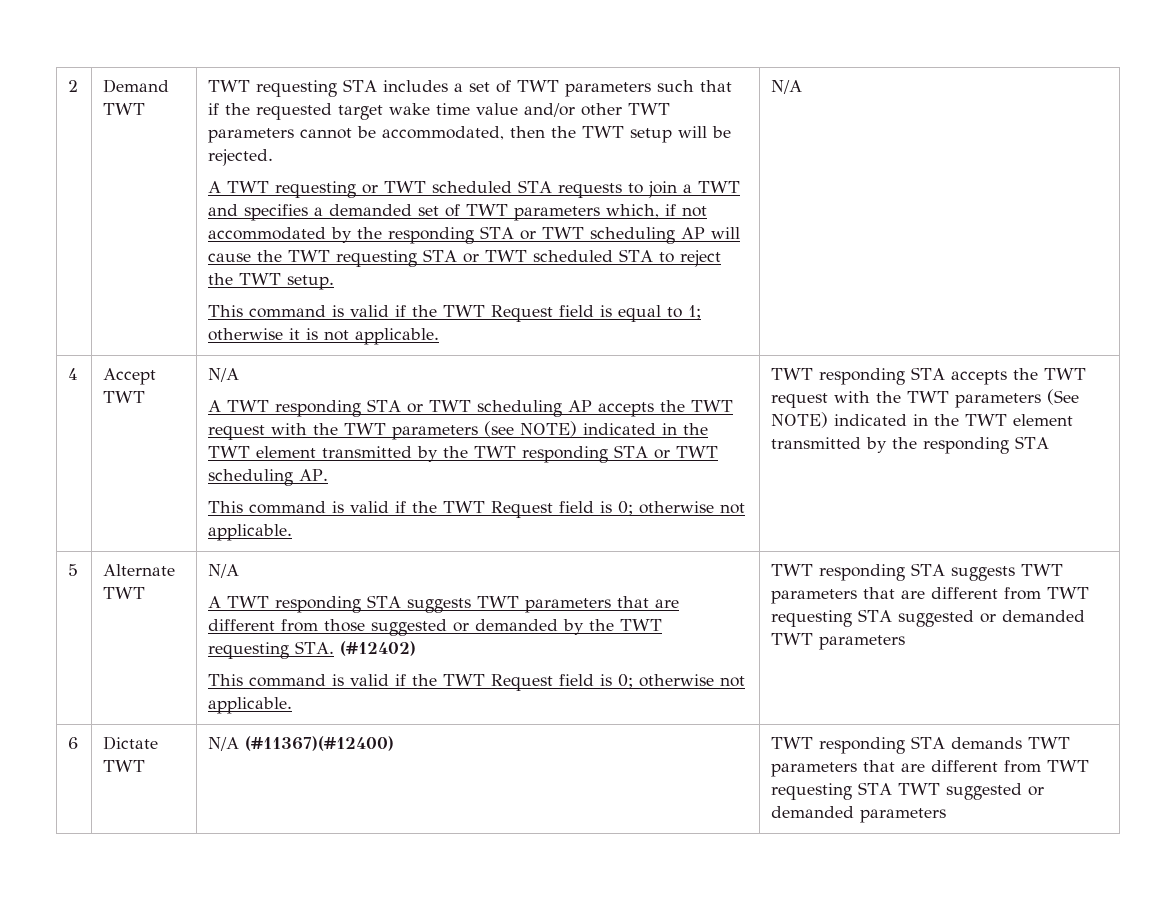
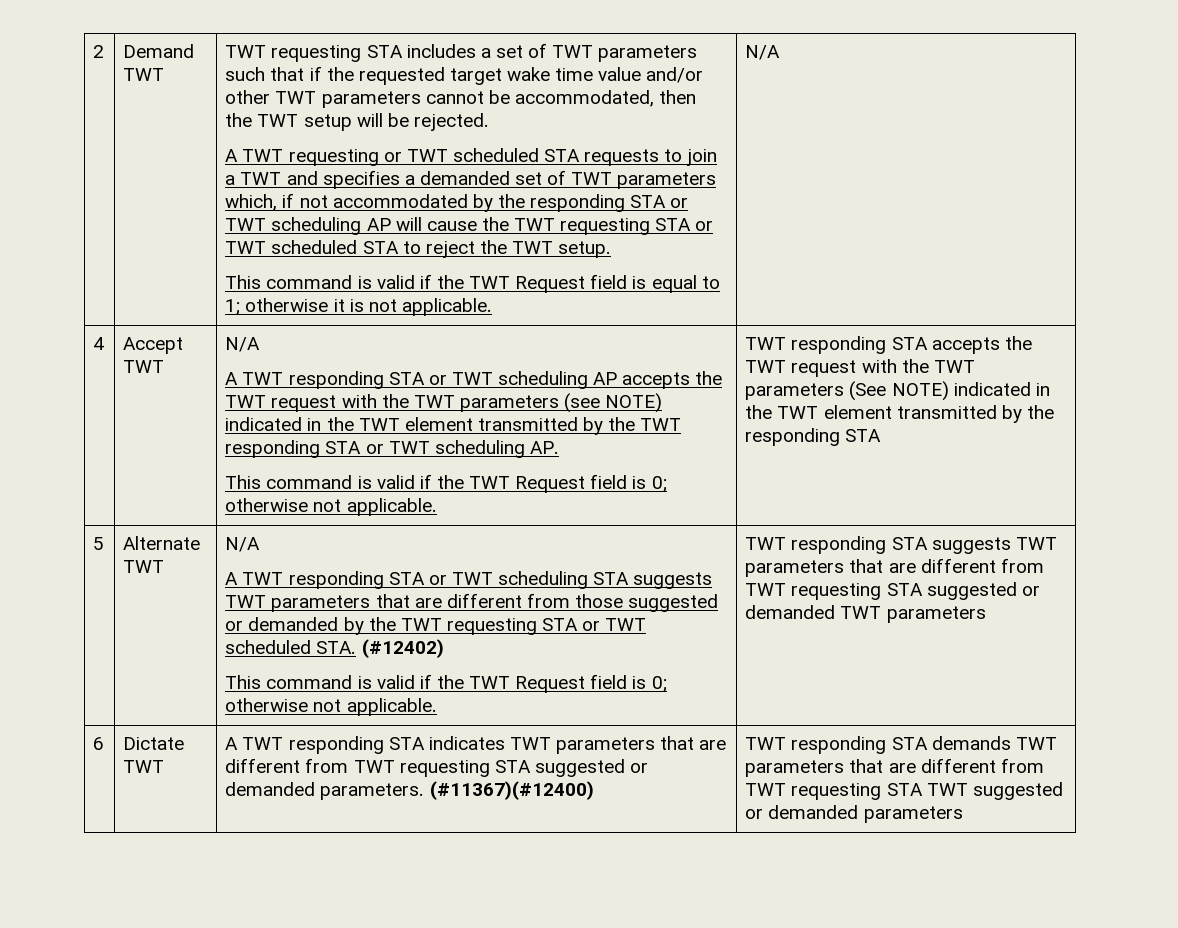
- A TWT responding STA suggests TWT parameters that are different from those suggested or demanded by the TWT requesting STA. (#12402)
+ A TWT responding STA or TWT scheduling STA suggests TWT parameters that are different from those suggested or demanded by the TWT requesting STA or TWT scheduled STA. (#12402)
- 6 | Dictate TWT | N/A (#11367)(#12400) | TWT responding STA demands TWT parameters that are different from TWT requesting STA TWT suggested or demanded parameters
+ 6 | Dictate TWT | A TWT responding STA indicates TWT parameters that are different from TWT requesting STA suggested or demanded parameters. (#11367)(#12400) | TWT responding STA demands TWT parameters that are different from TWT requesting STA TWT suggested or demanded parameters

